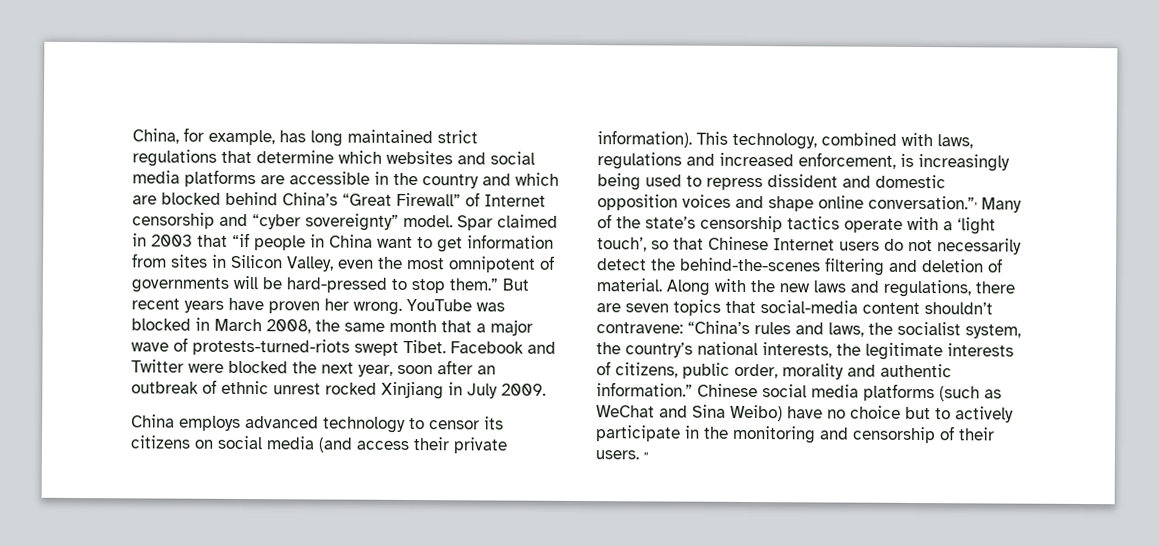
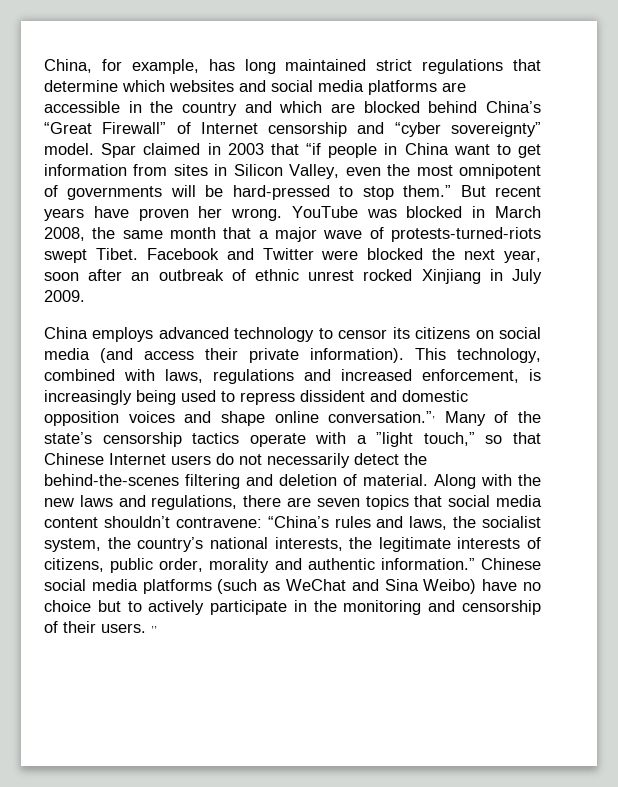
- This technology, combined with laws, regulations and increased enforcement, is increasingly being used to repress dissident and domestic opposition voices and shape online conversation.”, Many of the state’s censorship tactics operate with a ‘light touch’, so that Chinese Internet users do not necessarily detect the behind-the-scenes filtering and deletion of material.
+ This technology, combined with laws, regulations and increased enforcement, is increasingly being used to repress dissident and domestic opposition voices and shape online conversation.”, Many of the state’s censorship tactics operate with a ”light touch,” so that Chinese Internet users do not necessarily detect the behind-the-scenes filtering and deletion of material.
- Along with the new laws and regulations, there are seven topics that social-media content shouldn’t contravene: “China’s rules and laws, the socialist system, the country’s national interests, the legitimate interests of citizens, public order, morality and authentic information.”
+ Along with the new laws and regulations, there are seven topics that social media content shouldn’t contravene: “China’s rules and laws, the socialist system, the country’s national interests, the legitimate interests of citizens, public order, morality and authentic information.”

